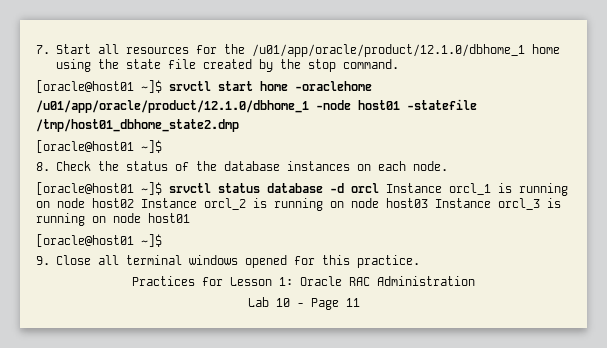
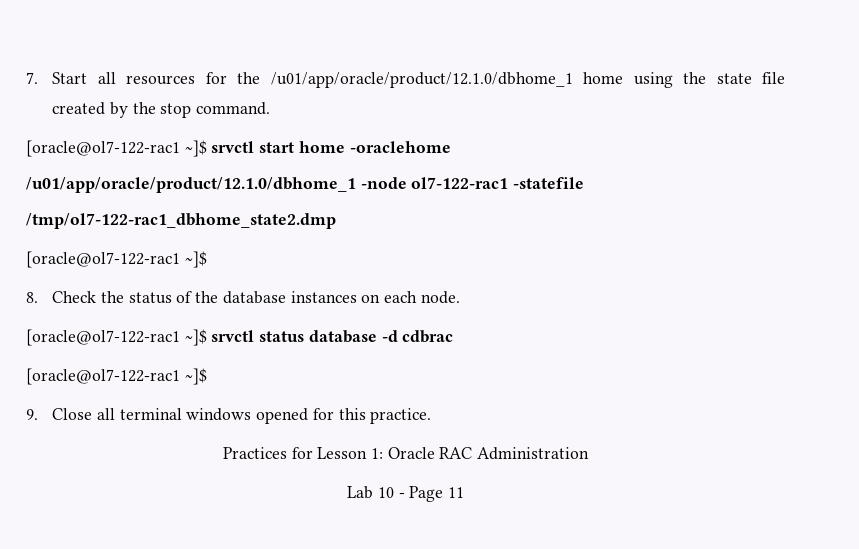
- [oracle@host01 ~]$ srvctl start home -oraclehome
+ [oracle@ol7-122-rac1 ~]$ srvctl start home -oraclehome
- /u01/app/oracle/product/12.1.0/dbhome_1 -node host01 -statefile
+ /u01/app/oracle/product/12.1.0/dbhome_1 -node ol7-122-rac1 -statefile
- /tmp/host01_dbhome_state2.dmp
- [oracle@host01 ~]$
+ /tmp/ol7-122-rac1_dbhome_state2.dmp
+ [oracle@ol7-122-rac1 ~]$
- [oracle@host01 ~]$ srvctl status database -d orcl Instance orcl_1 is running on node host02 Instance orcl_2 is running on node host03 Instance orcl_3 is running on node host01
- [oracle@host01 ~]$
+ [oracle@ol7-122-rac1 ~]$ srvctl status database -d cdbrac
+ [oracle@ol7-122-rac1 ~]$

